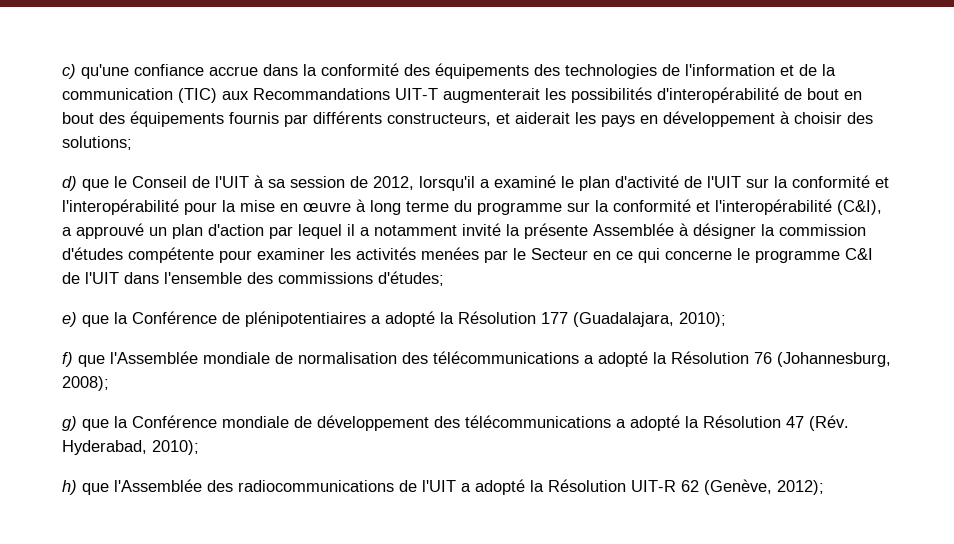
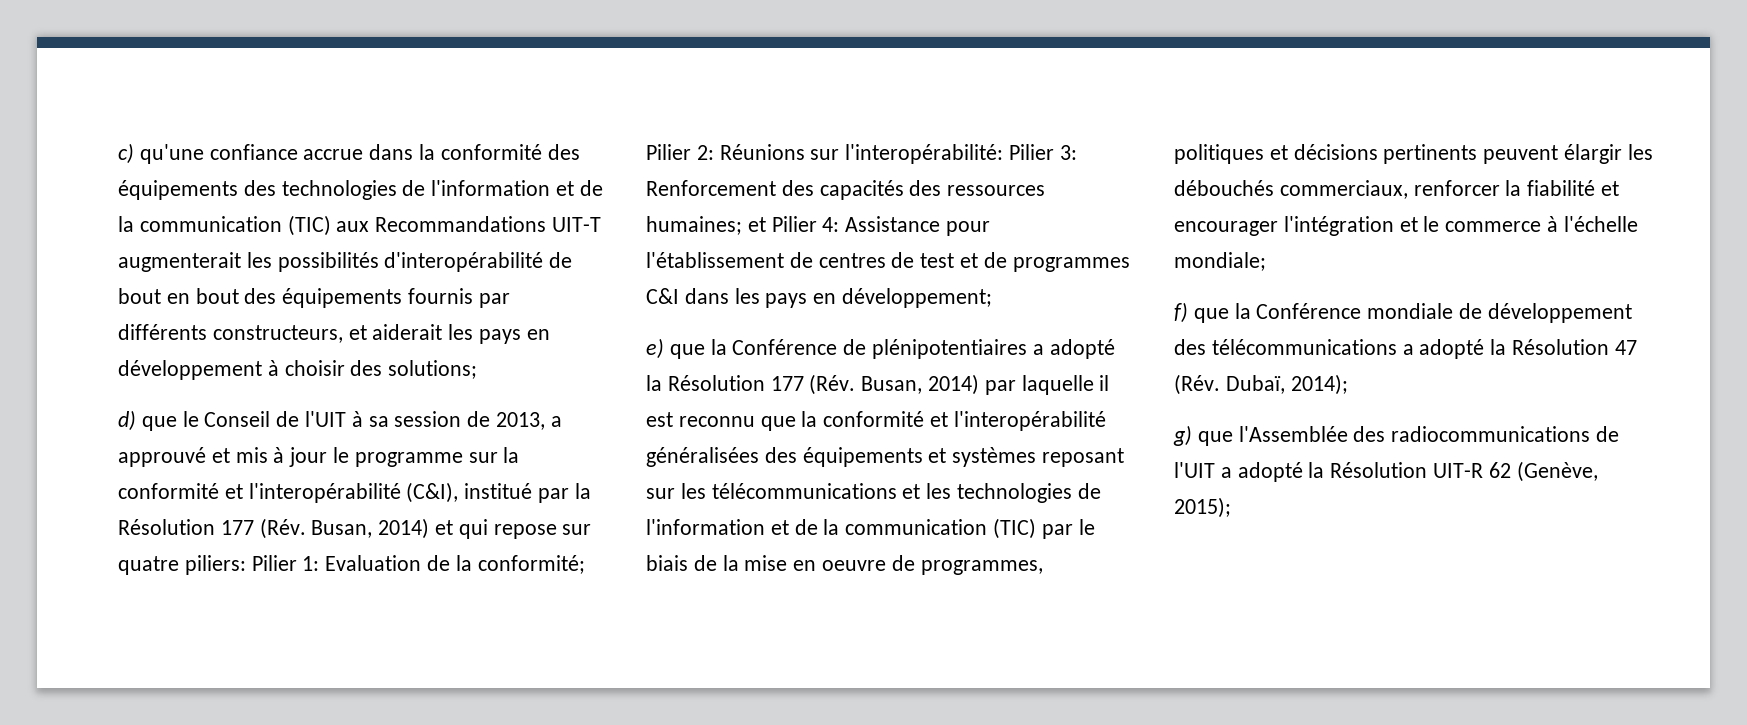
- d) que le Conseil de l'UIT à sa session de 2012, lorsqu'il a examiné le plan d'activité de l'UIT sur la conformité et l'interopérabilité pour la mise en œuvre à long terme du programme sur la conformité et l'interopérabilité (C&I), a approuvé un plan d'action par lequel il a notamment invité la présente Assemblée à désigner la commission d'études compétente pour examiner les activités menées par le Secteur en ce qui concerne le programme C&I de l'UIT dans l'ensemble des commissions d'études;
+ d) que le Conseil de l'UIT à sa session de 2013, a approuvé et mis à jour le programme sur la conformité et l'interopérabilité (C&I), institué par la Résolution 177 (Rév. Busan, 2014) et qui repose sur quatre piliers: Pilier 1: Evaluation de la conformité; Pilier 2: Réunions sur l'interopérabilité: Pilier 3: Renforcement des capacités des ressources humaines; et Pilier 4: Assistance pour l'établissement de centres de test et de programmes C&I dans les pays en développement;
- e) que la Conférence de plénipotentiaires a adopté la Résolution 177 (Guadalajara, 2010);
- f) que l'Assemblée mondiale de normalisation des télécommunications a adopté la Résolution 76 (Johannesburg, 2008);
- g) que la Conférence mondiale de développement des télécommunications a adopté la Résolution 47 (Rév. Hyderabad, 2010);
- h) que l'Assemblée des radiocommunications de l'UIT a adopté la Résolution UIT-R 62 (Genève, 2012);
+ e) que la Conférence de plénipotentiaires a adopté la Résolution 177 (Rév. Busan, 2014) par laquelle il est reconnu que la conformité et l'interopérabilité généralisées des équipements et systèmes reposant sur les télécommunications et les technologies de l'information et de la communication (TIC) par le biais de la mise en oeuvre de programmes, politiques et décisions pertinents peuvent élargir les débouchés commerciaux, renforcer la fiabilité et encourager l'intégration et le commerce à l'échelle mondiale;
+ f) que la Conférence mondiale de développement des télécommunications a adopté la Résolution 47 (Rév. Dubaï, 2014);
+ g) que l'Assemblée des radiocommunications de l'UIT a adopté la Résolution UIT-R 62 (Genève, 2015);

